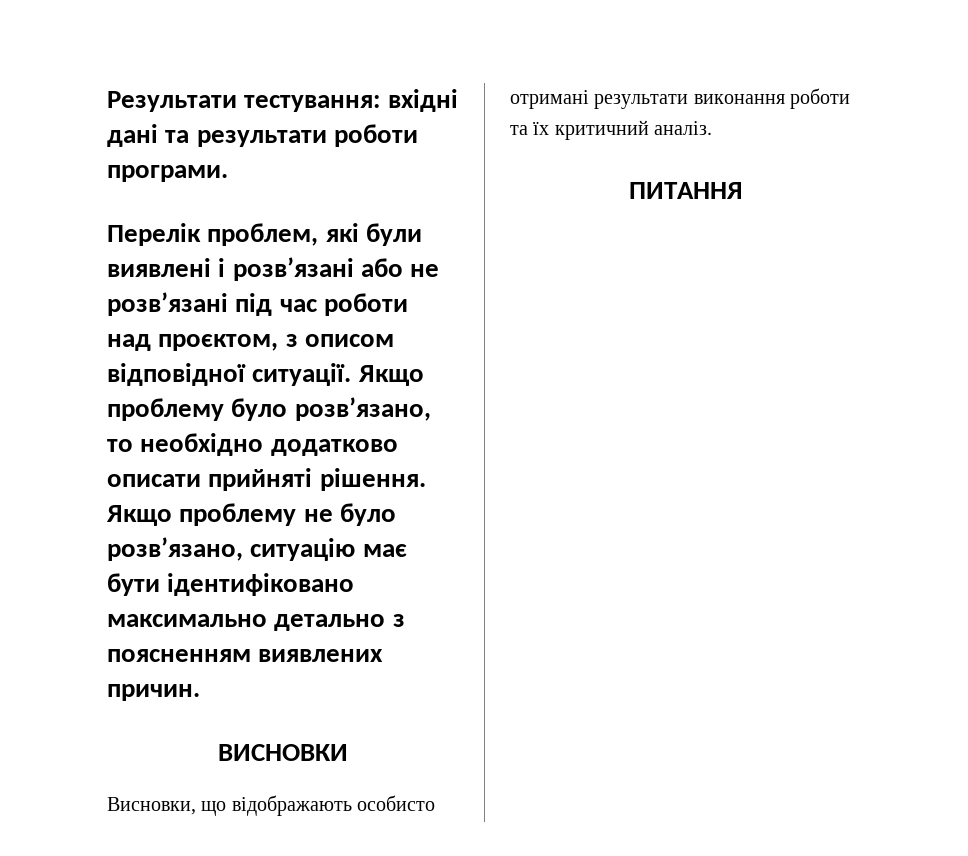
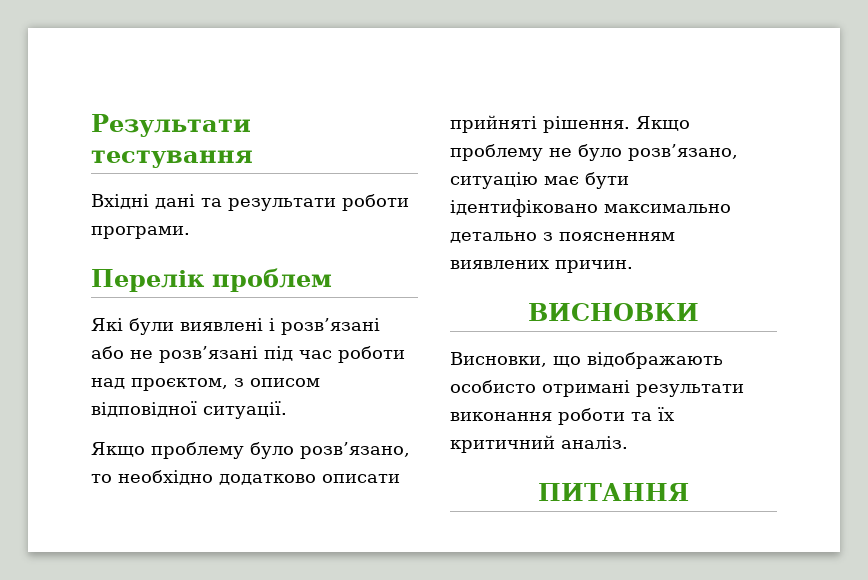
- Результати тестування: вхідні дані та результати роботи програми.
+ Результати тестування
+ Вхідні дані та результати роботи програми.
- Перелік проблем, які були виявлені і розв’язані або не розв’язані під час роботи над проєктом, з описом відповідної ситуації. Якщо проблему було розв’язано, то необхідно додатково описати прийняті рішення.
+ Перелік проблем
+ Які були виявлені і розв’язані або не розв’язані під час роботи над проєктом, з описом відповідної ситуації.
+ Якщо проблему було розв’язано, то необхідно додатково описати прийняті рішення.

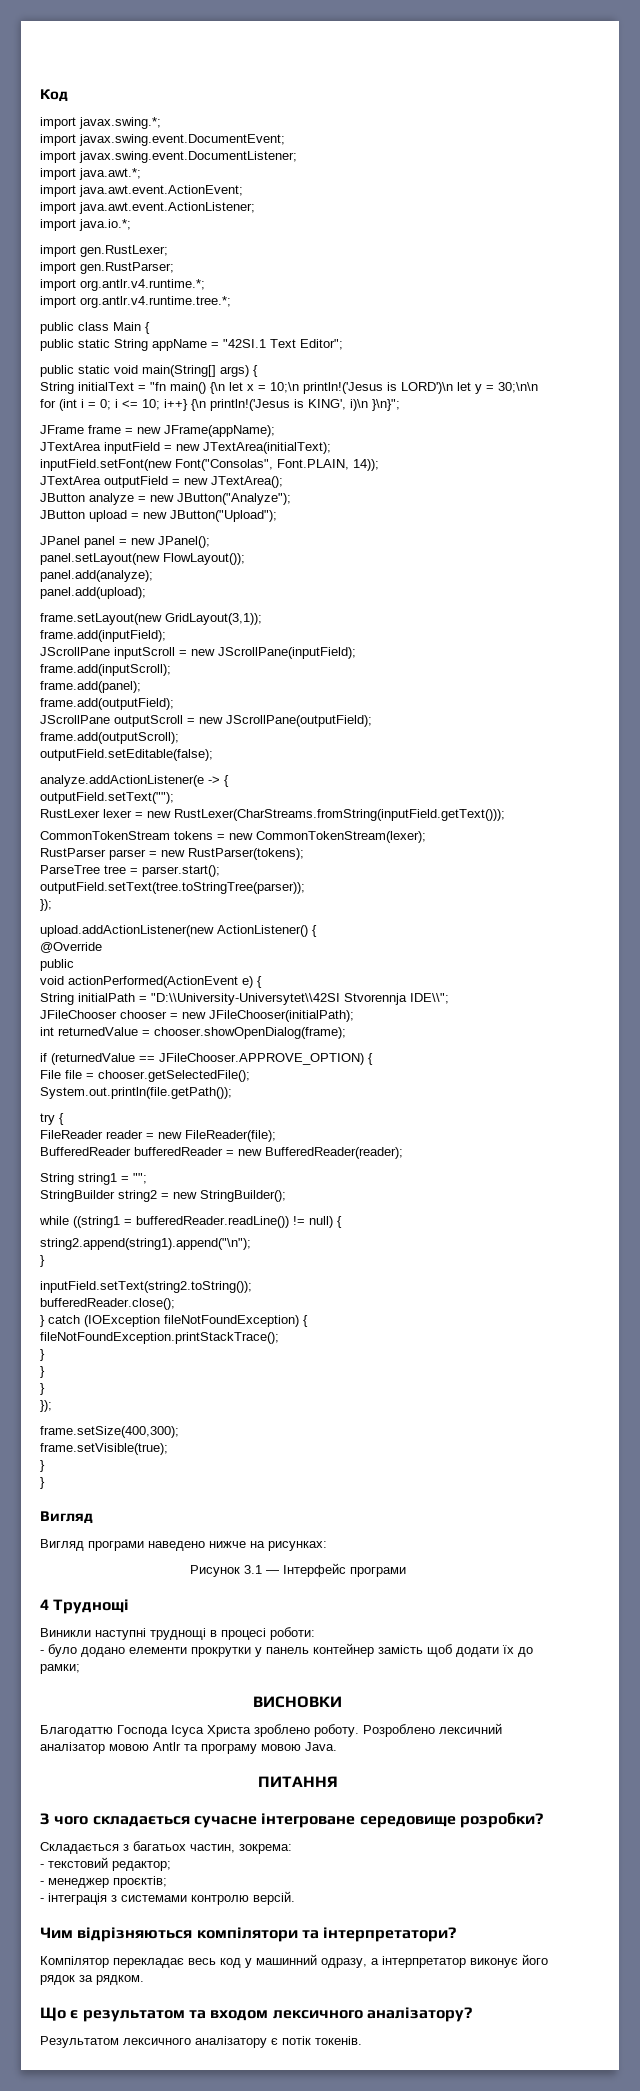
- Результати тестування
- Вхідні дані та результати роботи програми.
- Перелік проблем
- Які були виявлені і розв’язані або не розв’язані під час роботи над проєктом, з описом відповідної ситуації.
- Якщо проблему було розв’язано, то необхідно додатково описати прийняті рішення. Якщо проблему не було розв’язано, ситуацію має бути ідентифіковано максимально детально з поясненням виявлених причин.
+ Код
+ import javax.swing.*;
+ import javax.swing.event.DocumentEvent;
+ import javax.swing.event.DocumentListener;
+ import java.awt.*;
+ import java.awt.event.ActionEvent;
+ import java.awt.event.ActionListener;
+ import java.io.*;
+ import gen.RustLexer;
+ import gen.RustParser;
+ import org.antlr.v4.runtime.*;
+ import org.antlr.v4.runtime.tree.*;
+ public class Main {
+ public static String appName = "42SI.1 Text Editor";
+ public static void main(String[] args) {
+ String initialText = "fn main() {\n let x = 10;\n println!('Jesus is LORD')\n let y = 30;\n\n for (int i = 0; i <= 10; i++} {\n println!('Jesus is KING', i)\n }\n}";
+ JFrame frame = new JFrame(appName);
+ JTextArea inputField = new JTextArea(initialText);
+ inputField.setFont(new Font("Consolas", Font.PLAIN, 14));
+ JTextArea outputField = new JTextArea();
+ JButton analyze = new JButton("Analyze");
+ JButton upload = new JButton("Upload");
+ JPanel panel = new JPanel();
+ panel.setLayout(new FlowLayout());
+ panel.add(analyze);
+ panel.add(upload);
+ frame.setLayout(new GridLayout(3,1));
+ frame.add(inputField);
+ JScrollPane inputScroll = new JScrollPane(inputField);
+ frame.add(inputScroll);
+ frame.add(panel);
+ frame.add(outputField);
+ JScrollPane outputScroll = new JScrollPane(outputField);
+ frame.add(outputScroll);
+ outputField.setEditable(false);
+ analyze.addActionListener(e -> {
+ outputField.setText("");
+ RustLexer lexer = new RustLexer(CharStreams.fromString(inputField.getText()));
+ CommonTokenStream tokens = new CommonTokenStream(lexer);
+ RustParser parser = new RustParser(tokens);
+ ParseTree tree = parser.start();
+ outputField.setText(tree.toStringTree(parser));
+ });
+ upload.addActionListener(new ActionListener() {
+ @Override
+ public
+ void actionPerformed(ActionEvent e) {
+ String initialPath = "D:\\University-Universytet\\42SI Stvorennja IDE\\";
+ JFileChooser chooser = new JFileChooser(initialPath);
+ int returnedValue = chooser.showOpenDialog(frame);
+ if (returnedValue == JFileChooser.APPROVE_OPTION) {
+ File file = chooser.getSelectedFile();
+ System.out.println(file.getPath());
+ try {
+ FileReader reader = new FileReader(file);
+ BufferedReader bufferedReader = new BufferedReader(reader);
+ String string1 = "";
+ StringBuilder string2 = new StringBuilder();
+ while ((string1 = bufferedReader.readLine()) != null) {
+ string2.append(string1).append("\n");
+ }
+ inputField.setText(string2.toString());
+ bufferedReader.close();
+ } catch (IOException fileNotFoundException) {
+ fileNotFoundException.printStackTrace();
+ }
+ }
+ }
+ });
+ frame.setSize(400,300);
+ frame.setVisible(true);
+ }
+ }
+ Вигляд
+ Вигляд програми наведено нижче на рисунках:
+ Рисунок 3.1 — Інтерфейс програми
+ 4 Труднощі
+ Виникли наступні труднощі в процесі роботи:
+ - було додано елементи прокрутки у панель контейнер замість щоб додати їх до рамки;
  ВИСНОВКИ
- Висновки, що відображають особисто отримані результати виконання роботи та їх критичний аналіз.
+ Благодаттю Господа Ісуса Христа зроблено роботу. Розроблено лексичний аналізатор мовою Antlr та програму мовою Java.
  ПИТАННЯ
+ З чого складається сучасне інтегроване середовище розробки?
+ Складається з багатьох частин, зокрема:
+ - текстовий редактор;
+ - менеджер проєктів;
+ - інтеграція з системами контролю версій.
+ Чим відрізняються компілятори та інтерпретатори?
+ Компілятор перекладає весь код у машинний одразу, а інтерпретатор виконує його рядок за рядком.
+ Що є результатом та входом лексичного аналізатору?
+ Результатом лексичного аналізатору є потік токенів.

